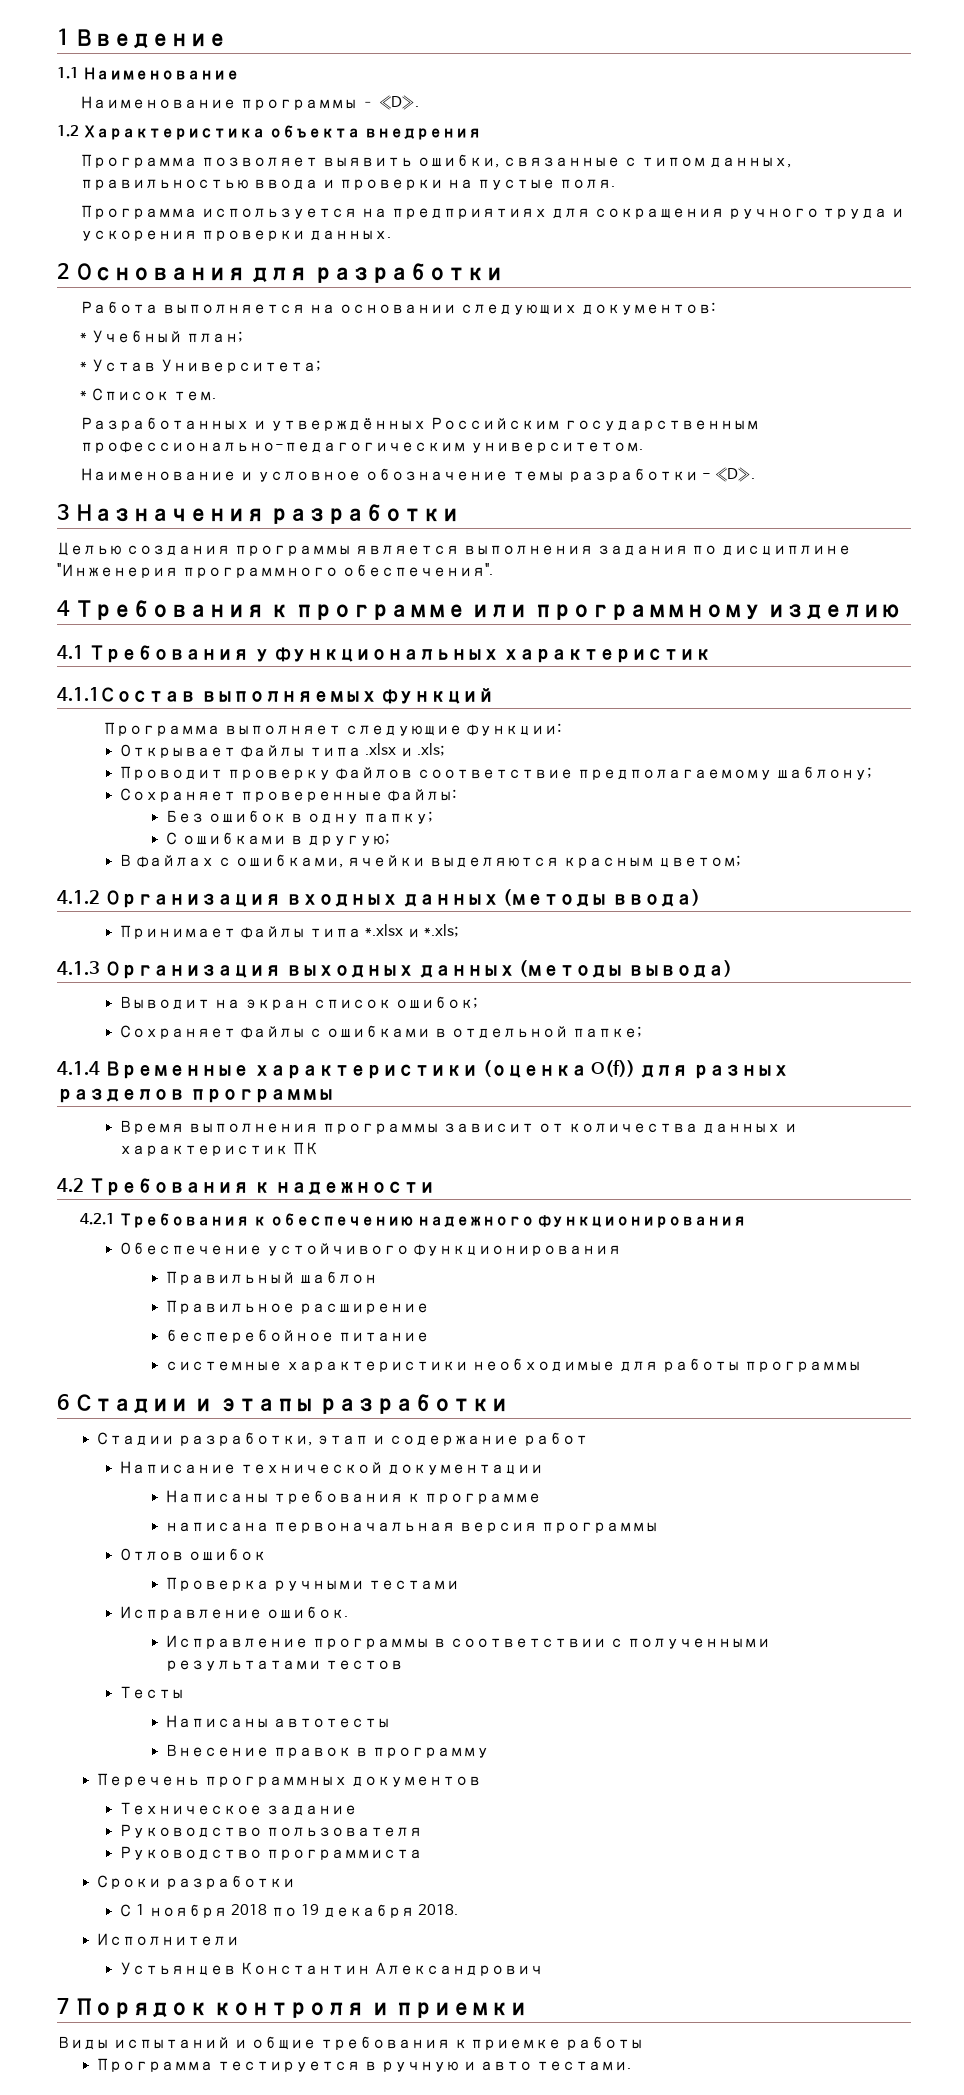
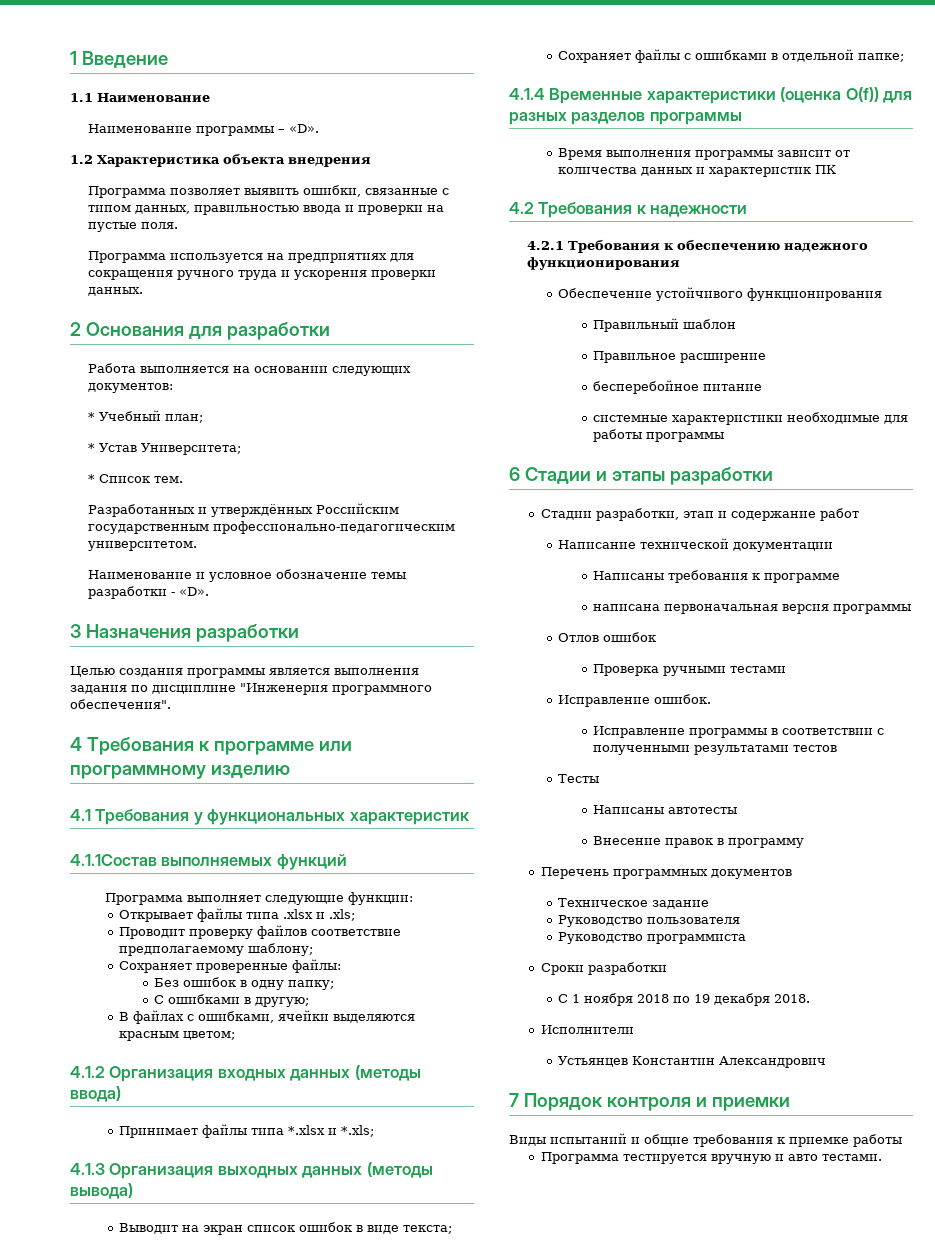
- Выводит на экран список ошибок;
+ Выводит на экран список ошибок в виде текста;
- Программа тестируется в ручную и авто тестами.
+ Программа тестируется вручную и авто тестами.

